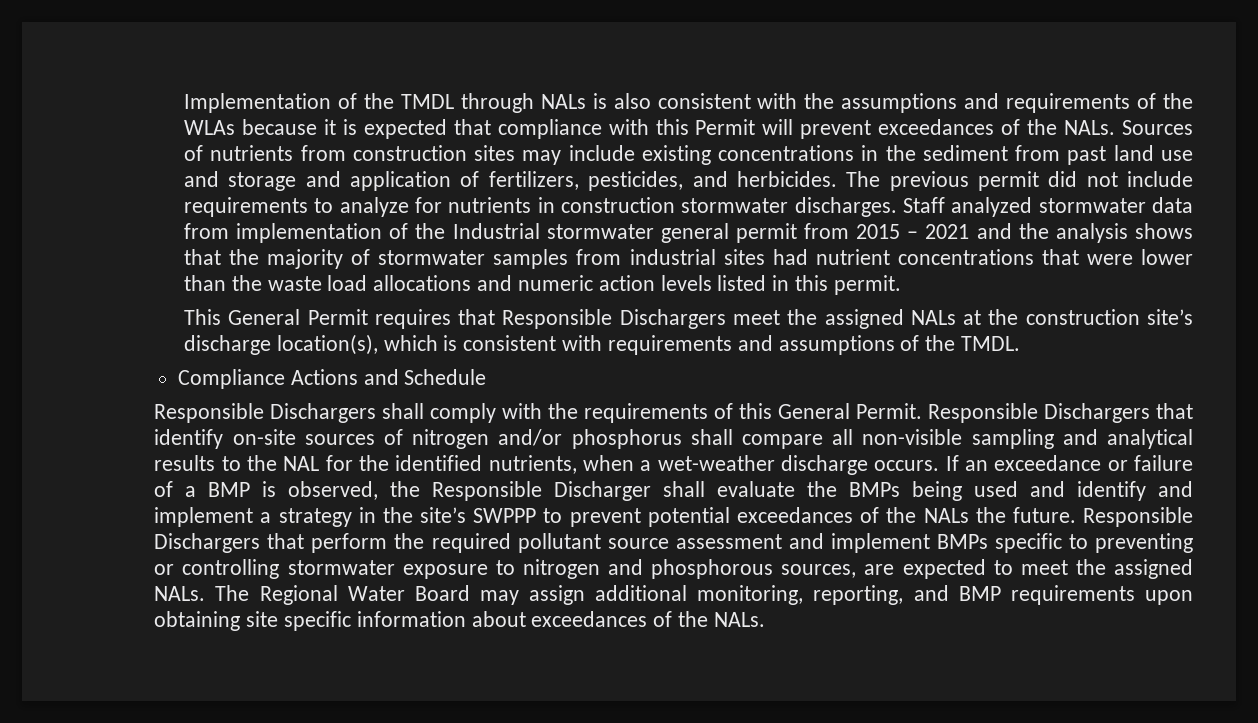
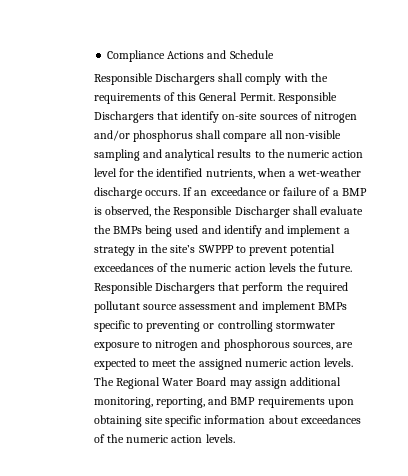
- Implementation of the TMDL through NALs is also consistent with the assumptions and requirements of the WLAs because it is expected that compliance with this Permit will prevent exceedances of the NALs. Sources of nutrients from construction sites may include existing concentrations in the sediment from past land use and storage and application of fertilizers, pesticides, and herbicides. The previous permit did not include requirements to analyze for nutrients in construction stormwater discharges. Staff analyzed stormwater data from implementation of the Industrial stormwater general permit from 2015 – 2021 and the analysis shows that the majority of stormwater samples from industrial sites had nutrient concentrations that were lower than the waste load allocations and numeric action levels listed in this permit.
- This General Permit requires that Responsible Dischargers meet the assigned NALs at the construction site’s discharge location(s), which is consistent with requirements and assumptions of the TMDL.
- Responsible Dischargers that identify on-site sources of nitrogen and/or phosphorus shall compare all non-visible sampling and analytical results to the NAL for the identified nutrients, when a wet-weather discharge occurs.
+ Responsible Dischargers that identify on-site sources of nitrogen and/or phosphorus shall compare all non-visible sampling and analytical results to the numeric action level for the identified nutrients, when a wet-weather discharge occurs.
- If an exceedance or failure of a BMP is observed, the Responsible Discharger shall evaluate the BMPs being used and identify and implement a strategy in the site’s SWPPP to prevent potential exceedances of the NALs the future.
+ If an exceedance or failure of a BMP is observed, the Responsible Discharger shall evaluate the BMPs being used and identify and implement a strategy in the site’s SWPPP to prevent potential exceedances of the numeric action levels the future.
- Responsible Dischargers that perform the required pollutant source assessment and implement BMPs specific to preventing or controlling stormwater exposure to nitrogen and phosphorous sources, are expected to meet the assigned NALs.
+ Responsible Dischargers that perform the required pollutant source assessment and implement BMPs specific to preventing or controlling stormwater exposure to nitrogen and phosphorous sources, are expected to meet the assigned numeric action levels.
- The Regional Water Board may assign additional monitoring, reporting, and BMP requirements upon obtaining site specific information about exceedances of the NALs.
+ The Regional Water Board may assign additional monitoring, reporting, and BMP requirements upon obtaining site specific information about exceedances of the numeric action levels.

